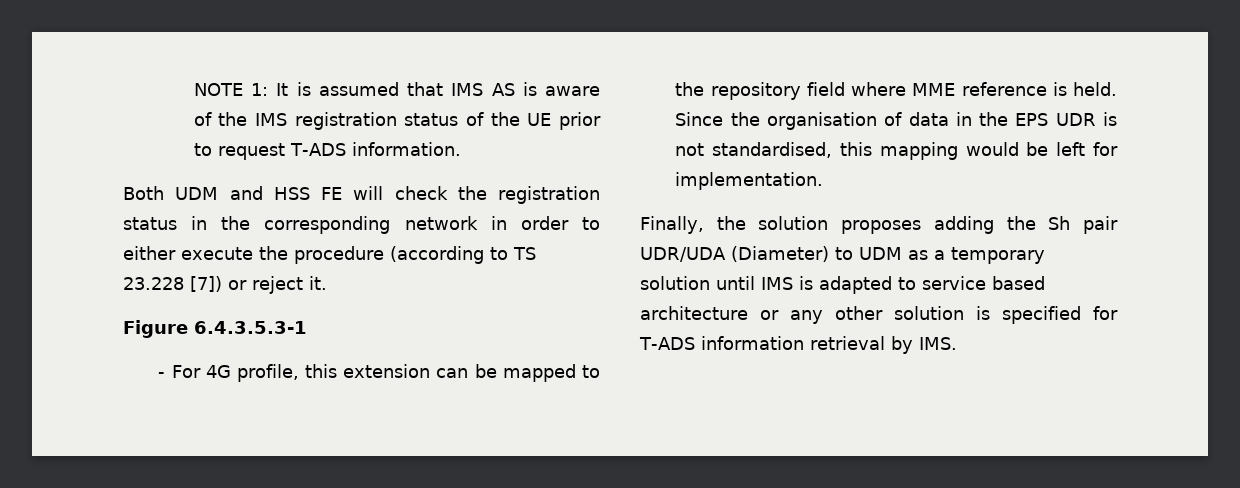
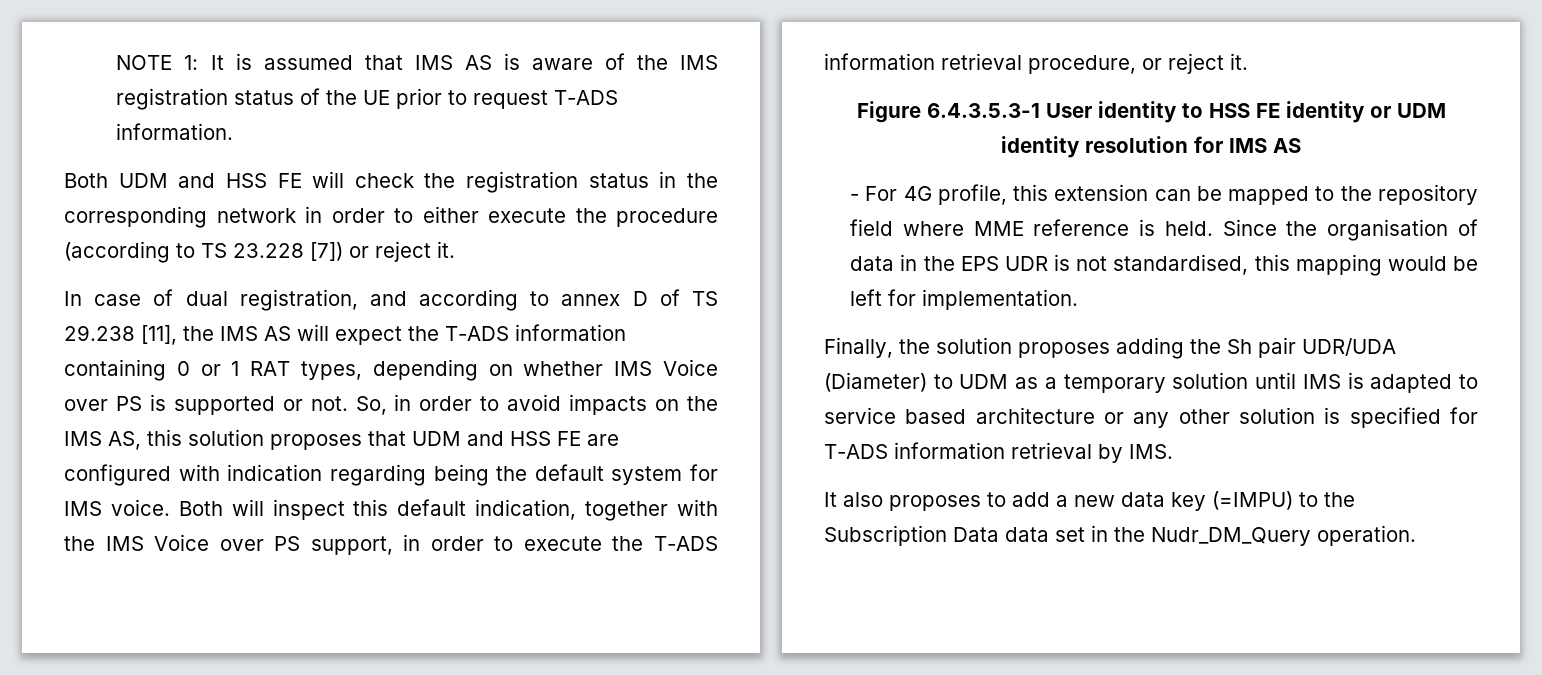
- Figure 6.4.3.5.3-1
+ In case of dual registration, and according to annex D of TS 29.238 [11], the IMS AS will expect the T-ADS information containing 0 or 1 RAT types, depending on whether IMS Voice over PS is supported or not. So, in order to avoid impacts on the IMS AS, this solution proposes that UDM and HSS FE are configured with indication regarding being the default system for IMS voice. Both will inspect this default indication, together with the IMS Voice over PS support, in order to execute the T-ADS information retrieval procedure, or reject it.
+ Figure 6.4.3.5.3-1 User identity to HSS FE identity or UDM identity resolution for IMS AS
+ It also proposes to add a new data key (=IMPU) to the Subscription Data data set in the Nudr_DM_Query operation.

